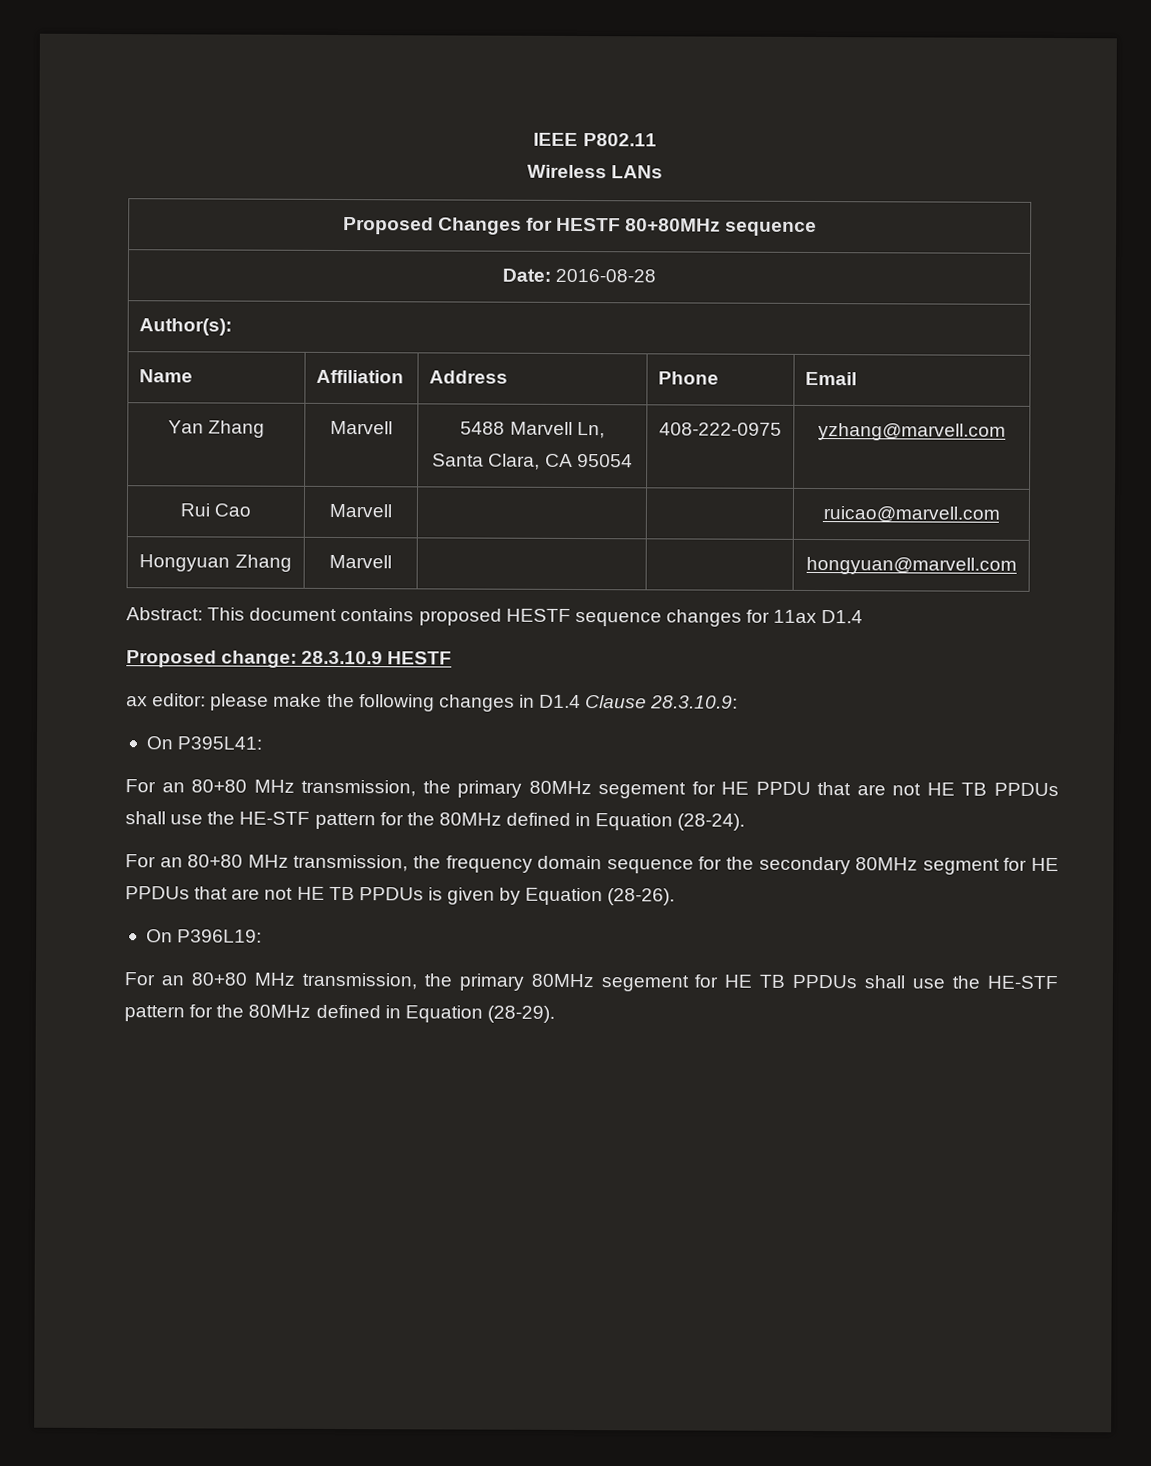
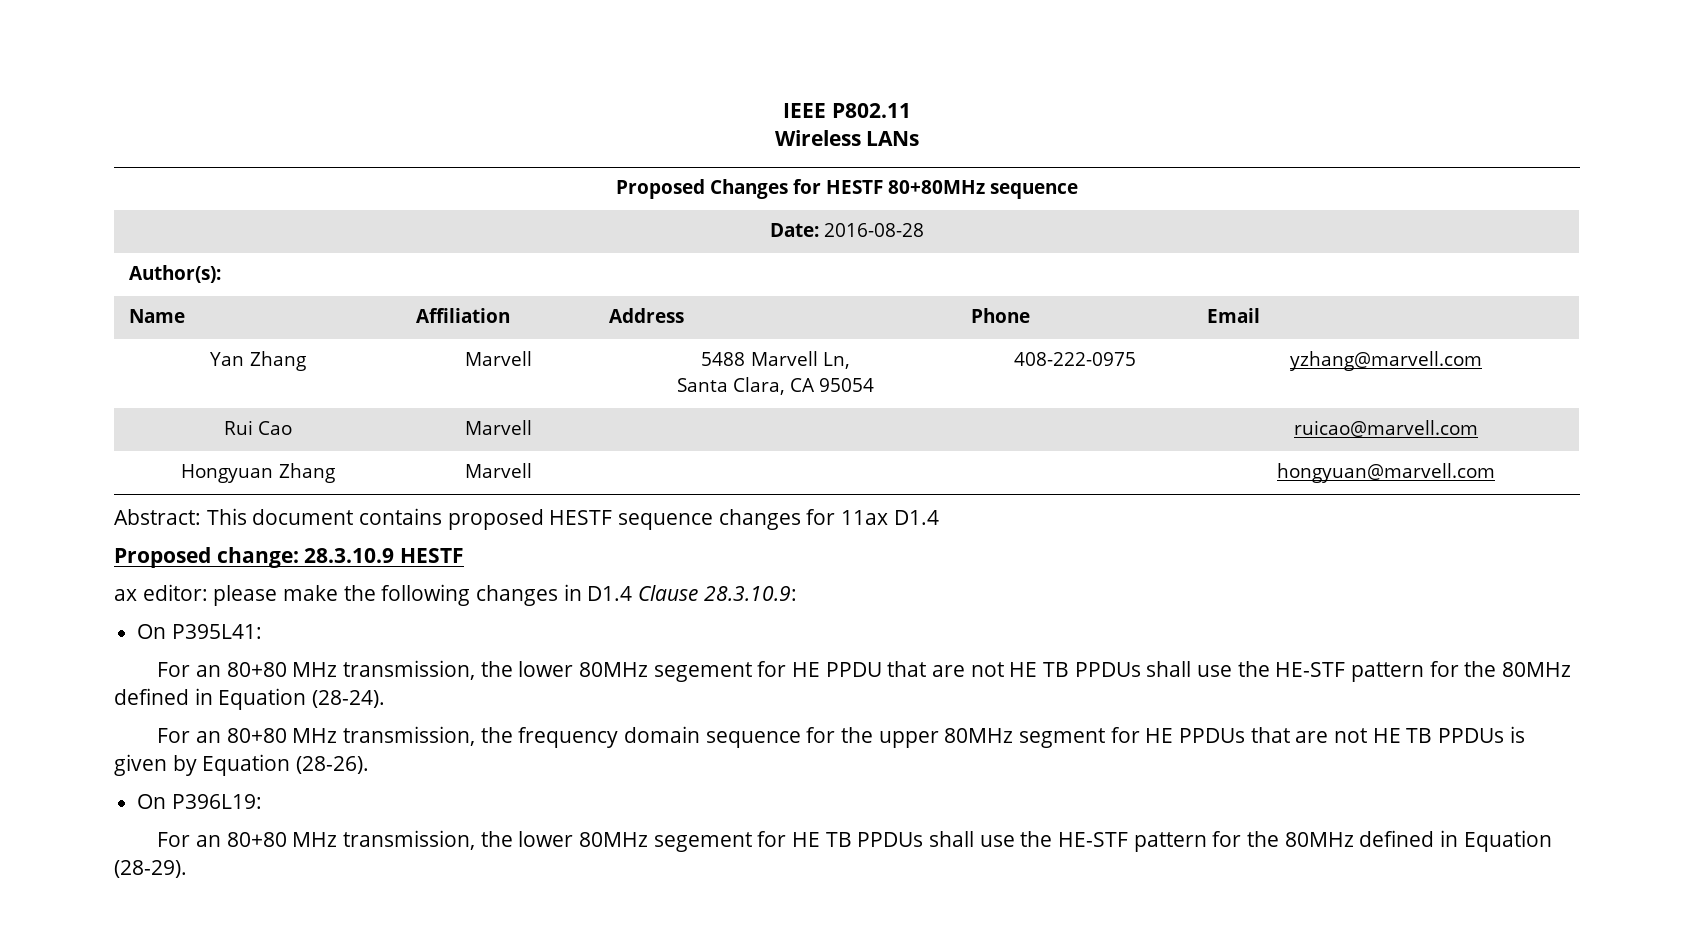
- For an 80+80 MHz transmission, the primary 80MHz segement for HE PPDU that are not HE TB PPDUs shall use the HE-STF pattern for the 80MHz defined in Equation (28-24).
+ For an 80+80 MHz transmission, the lower 80MHz segement for HE PPDU that are not HE TB PPDUs shall use the HE-STF pattern for the 80MHz defined in Equation (28-24).
- For an 80+80 MHz transmission, the frequency domain sequence for the secondary 80MHz segment for HE PPDUs that are not HE TB PPDUs is given by Equation (28-26).
+ For an 80+80 MHz transmission, the frequency domain sequence for the upper 80MHz segment for HE PPDUs that are not HE TB PPDUs is given by Equation (28-26).
- For an 80+80 MHz transmission, the primary 80MHz segement for HE TB PPDUs shall use the HE-STF pattern for the 80MHz defined in Equation (28-29).
+ For an 80+80 MHz transmission, the lower 80MHz segement for HE TB PPDUs shall use the HE-STF pattern for the 80MHz defined in Equation (28-29).

